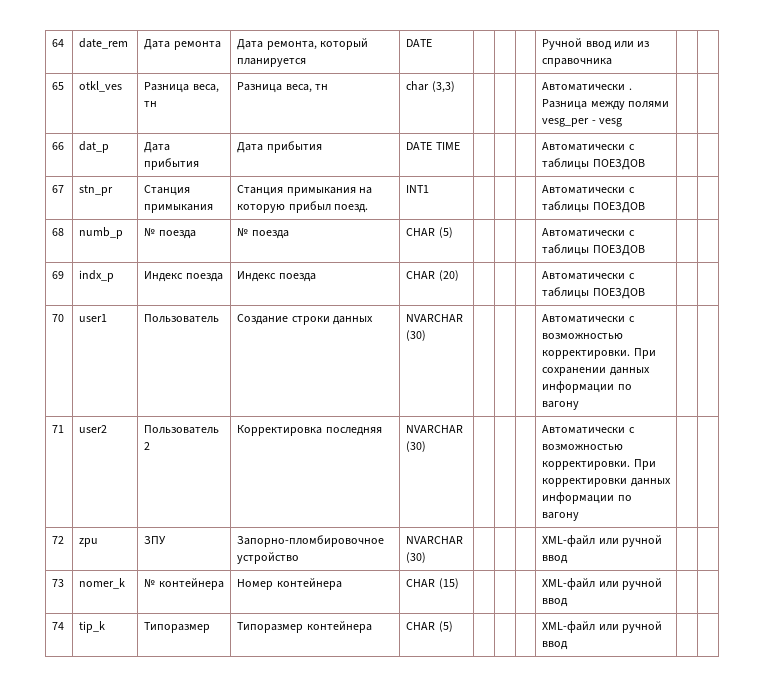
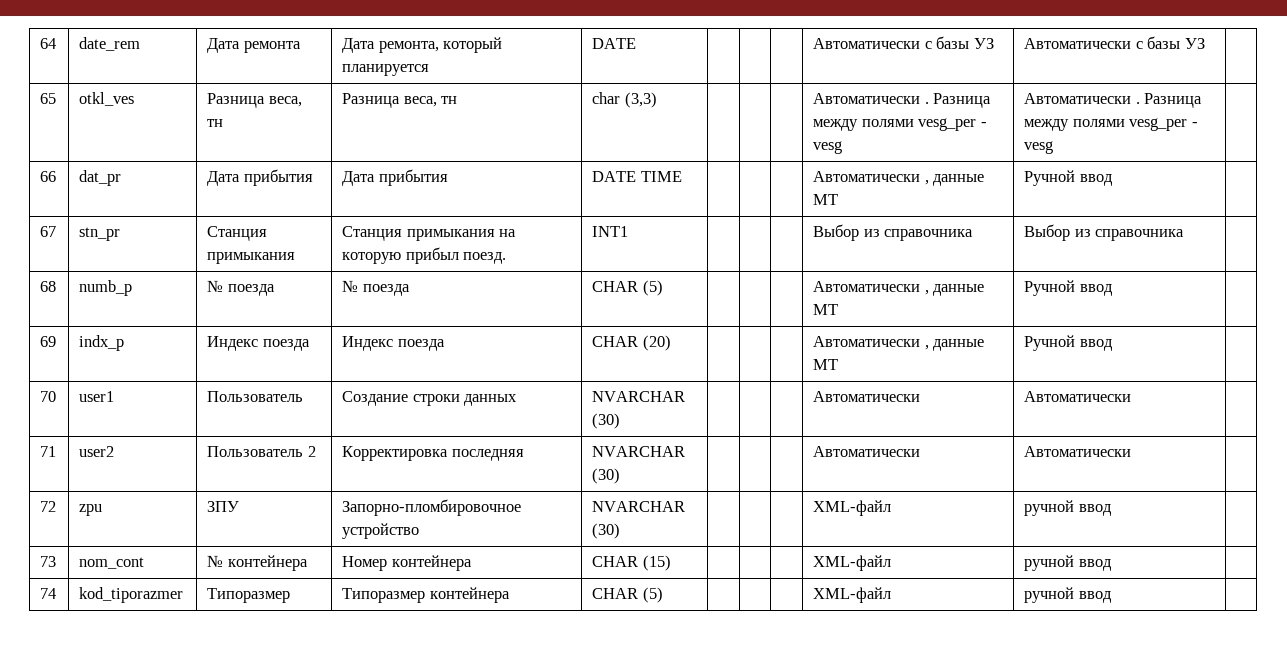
- 64 | date_rem | Дата ремонта | Дата ремонта, который планируется | DATE | | | | Ручной ввод или из справочника | |
+ 64 | date_rem | Дата ремонта | Дата ремонта, который планируется | DATE | | | | Автоматически с базы УЗ | Автоматически с базы УЗ |
- 65 | otkl_ves | Разница веса, тн | Разница веса, тн | char (3,3) | | | | Автоматически . Разница между полями vesg_per - vesg | |
+ 65 | otkl_ves | Разница веса, тн | Разница веса, тн | char (3,3) | | | | Автоматически . Разница между полями vesg_per - vesg | Автоматически . Разница между полями vesg_per - vesg |
- 66 | dat_p | Дата прибытия | Дата прибытия | DATE TIME | | | | Автоматически с таблицы ПОЕЗДОВ | |
+ 66 | dat_pr | Дата прибытия | Дата прибытия | DATE TIME | | | | Автоматически , данные МТ | Ручной ввод |
- 67 | stn_pr | Станция примыкания | Станция примыкания на которую прибыл поезд. | INT1 | | | | Автоматически с таблицы ПОЕЗДОВ | |
+ 67 | stn_pr | Станция примыкания | Станция примыкания на которую прибыл поезд. | INT1 | | | | Выбор из справочника | Выбор из справочника |
- 68 | numb_p | № поезда | № поезда | CHAR (5) | | | | Автоматически с таблицы ПОЕЗДОВ | |
+ 68 | numb_p | № поезда | № поезда | CHAR (5) | | | | Автоматически , данные МТ | Ручной ввод |
- 69 | indx_p | Индекс поезда | Индекс поезда | CHAR (20) | | | | Автоматически с таблицы ПОЕЗДОВ | |
+ 69 | indx_p | Индекс поезда | Индекс поезда | CHAR (20) | | | | Автоматически , данные МТ | Ручной ввод |
- 70 | user1 | Пользователь | Создание строки данных | NVARCHAR (30) | | | | Автоматически с возможностью корректировки. При сохранении данных информации по вагону | |
+ 70 | user1 | Пользователь | Создание строки данных | NVARCHAR (30) | | | | Автоматически | Автоматически |
- 71 | user2 | Пользователь 2 | Корректировка последняя | NVARCHAR (30) | | | | Автоматически с возможностью корректировки. При корректировки данных информации по вагону | |
+ 71 | user2 | Пользователь 2 | Корректировка последняя | NVARCHAR (30) | | | | Автоматически | Автоматически |
- 72 | zpu | ЗПУ | Запорно-пломбировочное устройство | NVARCHAR (30) | | | | XML-файл или ручной ввод | |
+ 72 | zpu | ЗПУ | Запорно-пломбировочное устройство | NVARCHAR (30) | | | | XML-файл | ручной ввод |
- 73 | nomer_k | № контейнера | Номер контейнера | CHAR (15) | | | | XML-файл или ручной ввод | |
+ 73 | nom_cont | № контейнера | Номер контейнера | CHAR (15) | | | | XML-файл | ручной ввод |
- 74 | tip_k | Типоразмер | Типоразмер контейнера | CHAR (5) | | | | XML-файл или ручной ввод | |
+ 74 | kod_tiporazmer | Типоразмер | Типоразмер контейнера | CHAR (5) | | | | XML-файл | ручной ввод |

